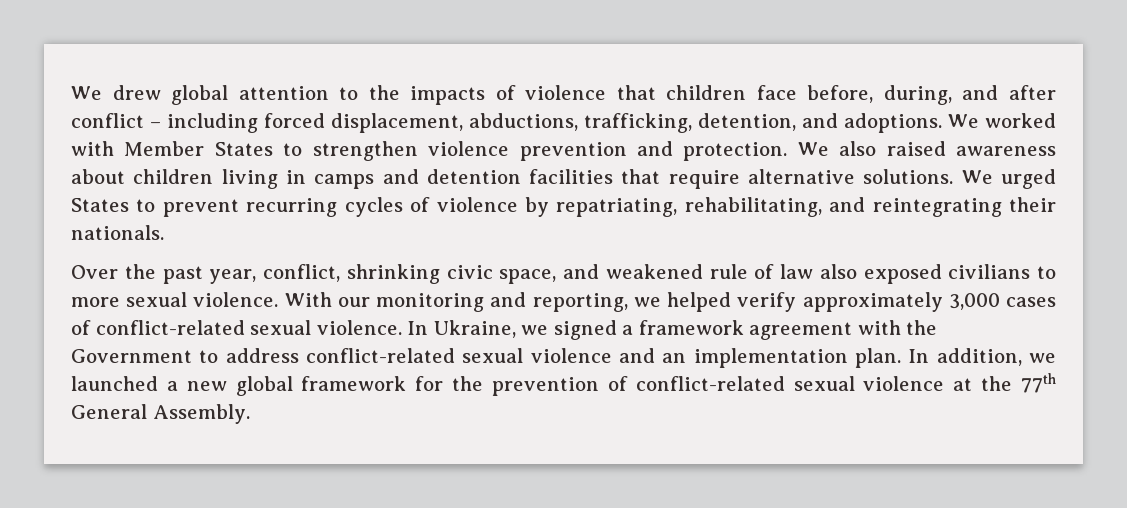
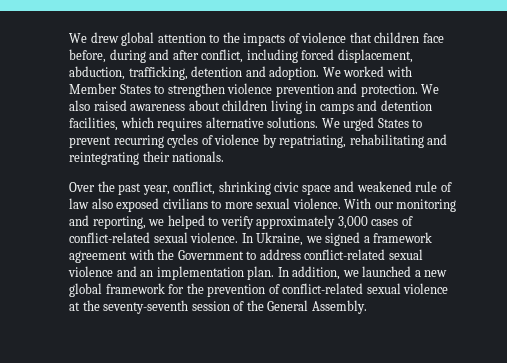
- We drew global attention to the impacts of violence that children face before, during, and after conflict – including forced displacement, abductions, trafficking, detention, and adoptions.
+ We drew global attention to the impacts of violence that children face before, during and after conflict, including forced displacement, abduction, trafficking, detention and adoption.
- We also raised awareness about children living in camps and detention facilities that require alternative solutions.
+ We also raised awareness about children living in camps and detention facilities, which requires alternative solutions.
- We urged States to prevent recurring cycles of violence by repatriating, rehabilitating, and reintegrating their nationals.
+ We urged States to prevent recurring cycles of violence by repatriating, rehabilitating and reintegrating their nationals.
- Over the past year, conflict, shrinking civic space, and weakened rule of law also exposed civilians to more sexual violence.
+ Over the past year, conflict, shrinking civic space and weakened rule of law also exposed civilians to more sexual violence.
- With our monitoring and reporting, we helped verify approximately 3,000 cases of conflict-related sexual violence.
+ With our monitoring and reporting, we helped to verify approximately 3,000 cases of conflict-related sexual violence.
- In addition, we launched a new global framework for the prevention of conflict-related sexual violence at the 77th General Assembly.
+ In addition, we launched a new global framework for the prevention of conflict-related sexual violence at the seventy-seventh session of the General Assembly.

